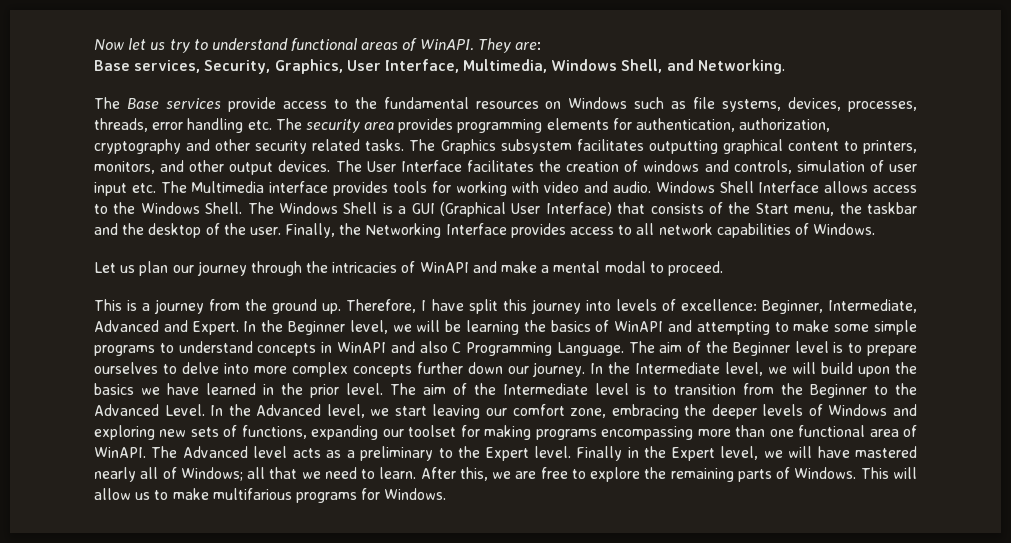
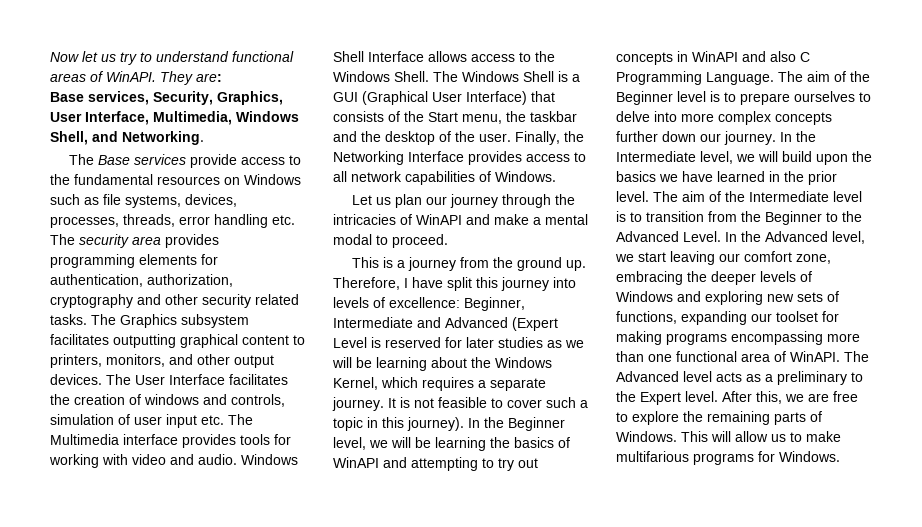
- Therefore, I have split this journey into levels of excellence: Beginner, Intermediate, Advanced and Expert.
+ Therefore, I have split this journey into levels of excellence: Beginner, Intermediate and Advanced (Expert Level is reserved for later studies as we will be learning about the Windows Kernel, which requires a separate journey. It is not feasible to cover such a topic in this journey).
- In the Beginner level, we will be learning the basics of WinAPI and attempting to make some simple programs to understand concepts in WinAPI and also C Programming Language.
+ In the Beginner level, we will be learning the basics of WinAPI and attempting to try out concepts in WinAPI and also C Programming Language.
- Finally in the Expert level, we will have mastered nearly all of Windows; all that we need to learn.

